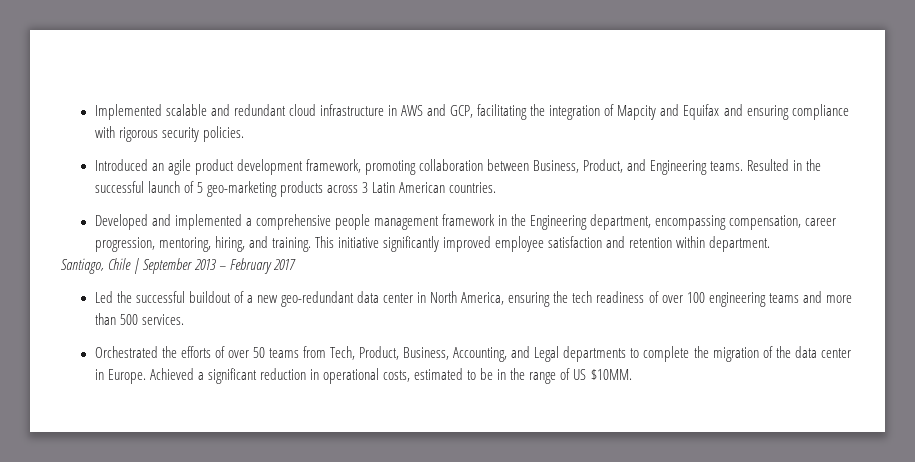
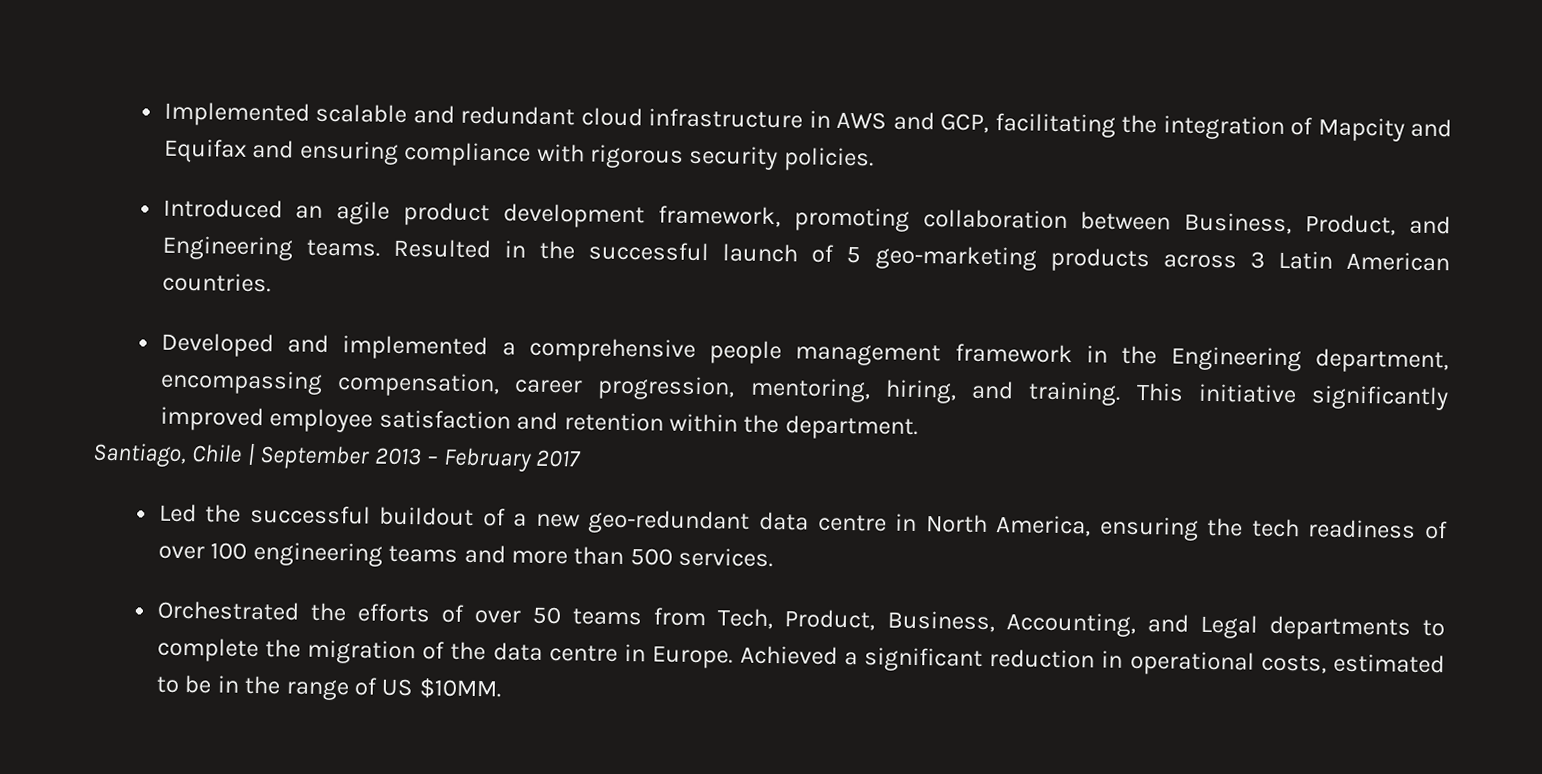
- This initiative significantly improved employee satisfaction and retention within department.
+ This initiative significantly improved employee satisfaction and retention within the department.
- Led the successful buildout of a new geo-redundant data center in North America, ensuring the tech readiness of over 100 engineering teams and more than 500 services.
+ Led the successful buildout of a new geo-redundant data centre in North America, ensuring the tech readiness of over 100 engineering teams and more than 500 services.
- Orchestrated the efforts of over 50 teams from Tech, Product, Business, Accounting, and Legal departments to complete the migration of the data center in Europe.
+ Orchestrated the efforts of over 50 teams from Tech, Product, Business, Accounting, and Legal departments to complete the migration of the data centre in Europe.

